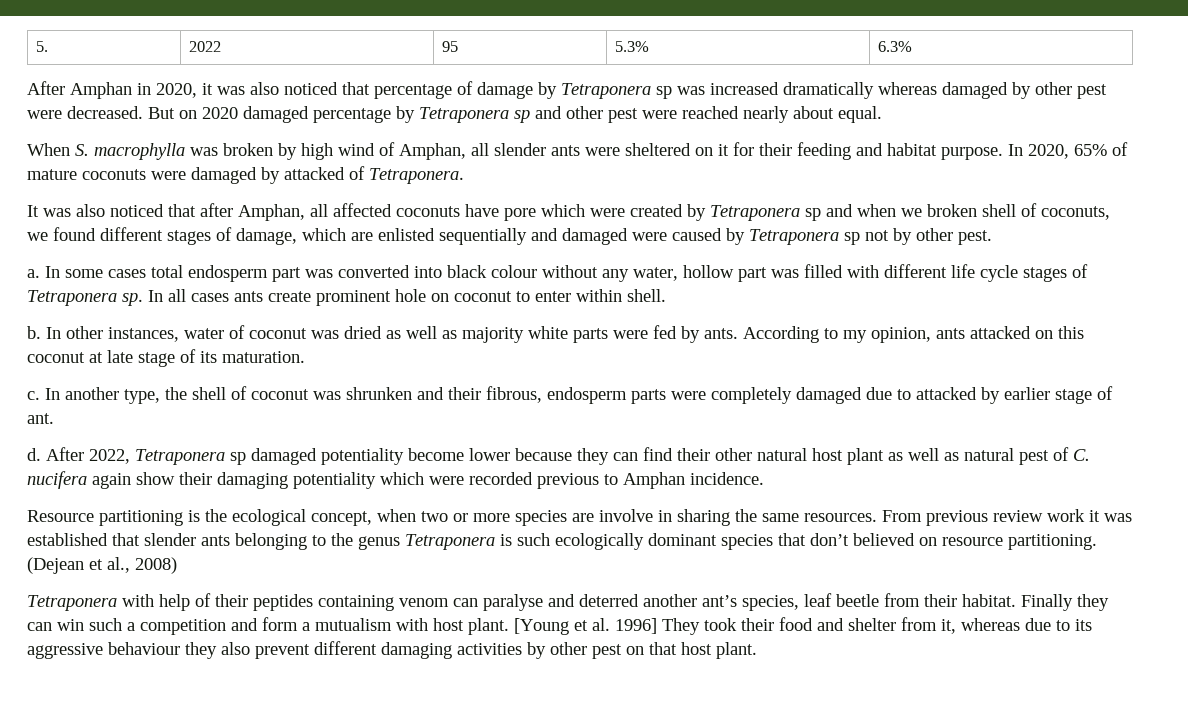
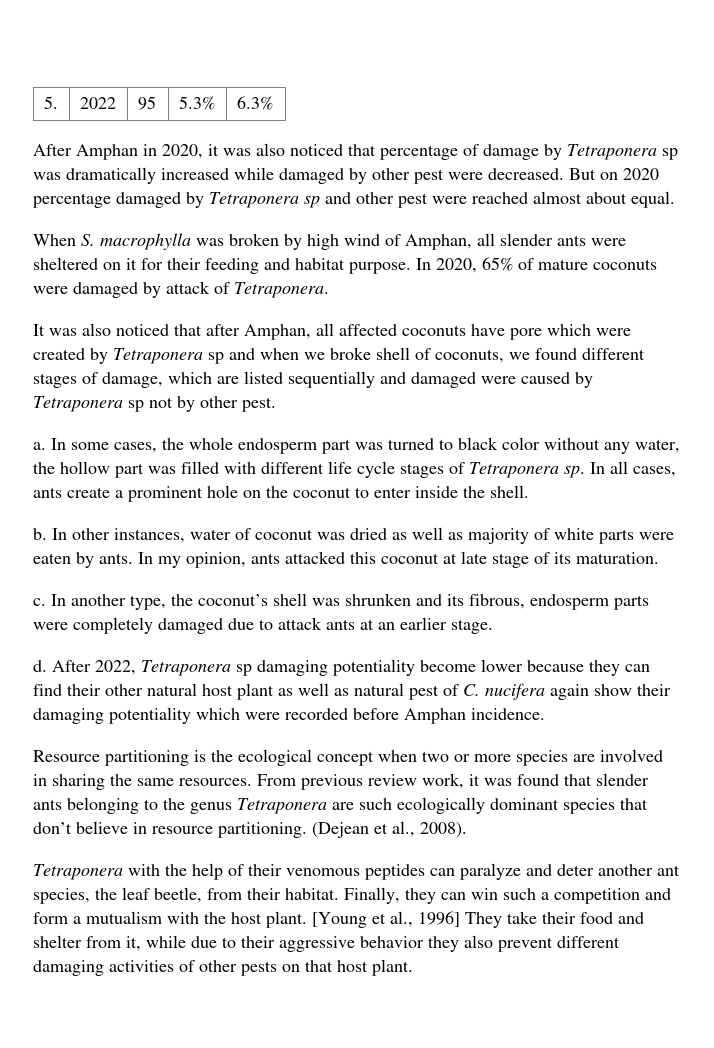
- After Amphan in 2020, it was also noticed that percentage of damage by Tetraponera sp was increased dramatically whereas damaged by other pest were decreased.
+ After Amphan in 2020, it was also noticed that percentage of damage by Tetraponera sp was dramatically increased while damaged by other pest were decreased.
- But on 2020 damaged percentage by Tetraponera sp and other pest were reached nearly about equal.
+ But on 2020 percentage damaged by Tetraponera sp and other pest were reached almost about equal.
- In 2020, 65% of mature coconuts were damaged by attacked of Tetraponera.
+ In 2020, 65% of mature coconuts were damaged by attack of Tetraponera.
- It was also noticed that after Amphan, all affected coconuts have pore which were created by Tetraponera sp and when we broken shell of coconuts, we found different stages of damage, which are enlisted sequentially and damaged were caused by Tetraponera sp not by other pest.
+ It was also noticed that after Amphan, all affected coconuts have pore which were created by Tetraponera sp and when we broke shell of coconuts, we found different stages of damage, which are listed sequentially and damaged were caused by Tetraponera sp not by other pest.
- In some cases total endosperm part was converted into black colour without any water, hollow part was filled with different life cycle stages of Tetraponera sp.
+ In some cases, the whole endosperm part was turned to black color without any water, the hollow part was filled with different life cycle stages of Tetraponera sp.
- In all cases ants create prominent hole on coconut to enter within shell.
+ In all cases, ants create a prominent hole on the coconut to enter inside the shell.
- In other instances, water of coconut was dried as well as majority white parts were fed by ants.
+ In other instances, water of coconut was dried as well as majority of white parts were eaten by ants.
- According to my opinion, ants attacked on this coconut at late stage of its maturation.
+ In my opinion, ants attacked this coconut at late stage of its maturation.
- In another type, the shell of coconut was shrunken and their fibrous, endosperm parts were completely damaged due to attacked by earlier stage of ant.
+ In another type, the coconut’s shell was shrunken and its fibrous, endosperm parts were completely damaged due to attack ants at an earlier stage.
- After 2022, Tetraponera sp damaged potentiality become lower because they can find their other natural host plant as well as natural pest of C. nucifera again show their damaging potentiality which were recorded previous to Amphan incidence.
+ After 2022, Tetraponera sp damaging potentiality become lower because they can find their other natural host plant as well as natural pest of C. nucifera again show their damaging potentiality which were recorded before Amphan incidence.
- Resource partitioning is the ecological concept, when two or more species are involve in sharing the same resources.
+ Resource partitioning is the ecological concept when two or more species are involved in sharing the same resources.
- From previous review work it was established that slender ants belonging to the genus Tetraponera is such ecologically dominant species that don’t believed on resource partitioning.
+ From previous review work, it was found that slender ants belonging to the genus Tetraponera are such ecologically dominant species that don’t believe in resource partitioning.
- (Dejean et al., 2008)
+ (Dejean et al., 2008).
- Tetraponera with help of their peptides containing venom can paralyse and deterred another ant’s species, leaf beetle from their habitat.
+ Tetraponera with the help of their venomous peptides can paralyze and deter another ant species, the leaf beetle, from their habitat.
- Finally they can win such a competition and form a mutualism with host plant.
+ Finally, they can win such a competition and form a mutualism with the host plant.
- [Young et al. 1996] They took their food and shelter from it, whereas due to its aggressive behaviour they also prevent different damaging activities by other pest on that host plant.
+ [Young et al., 1996] They take their food and shelter from it, while due to their aggressive behavior they also prevent different damaging activities of other pests on that host plant.

